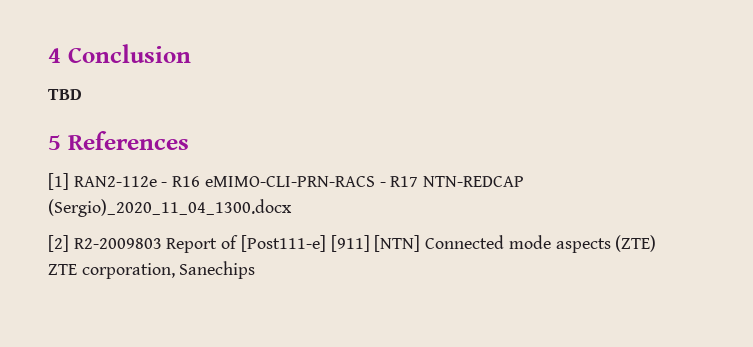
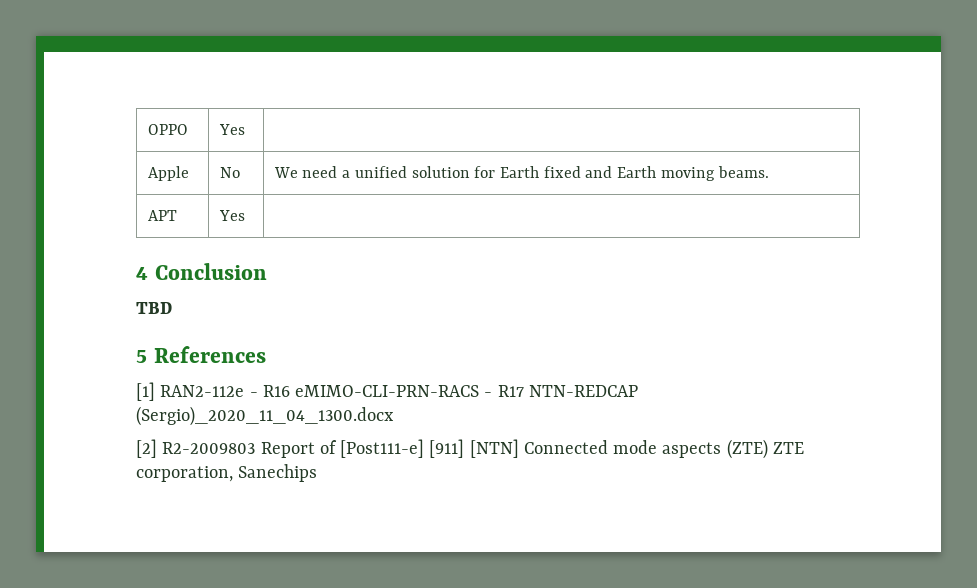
+ OPPO | Yes |
+ Apple | No | We need a unified solution for Earth fixed and Earth moving beams.
+ APT | Yes |

